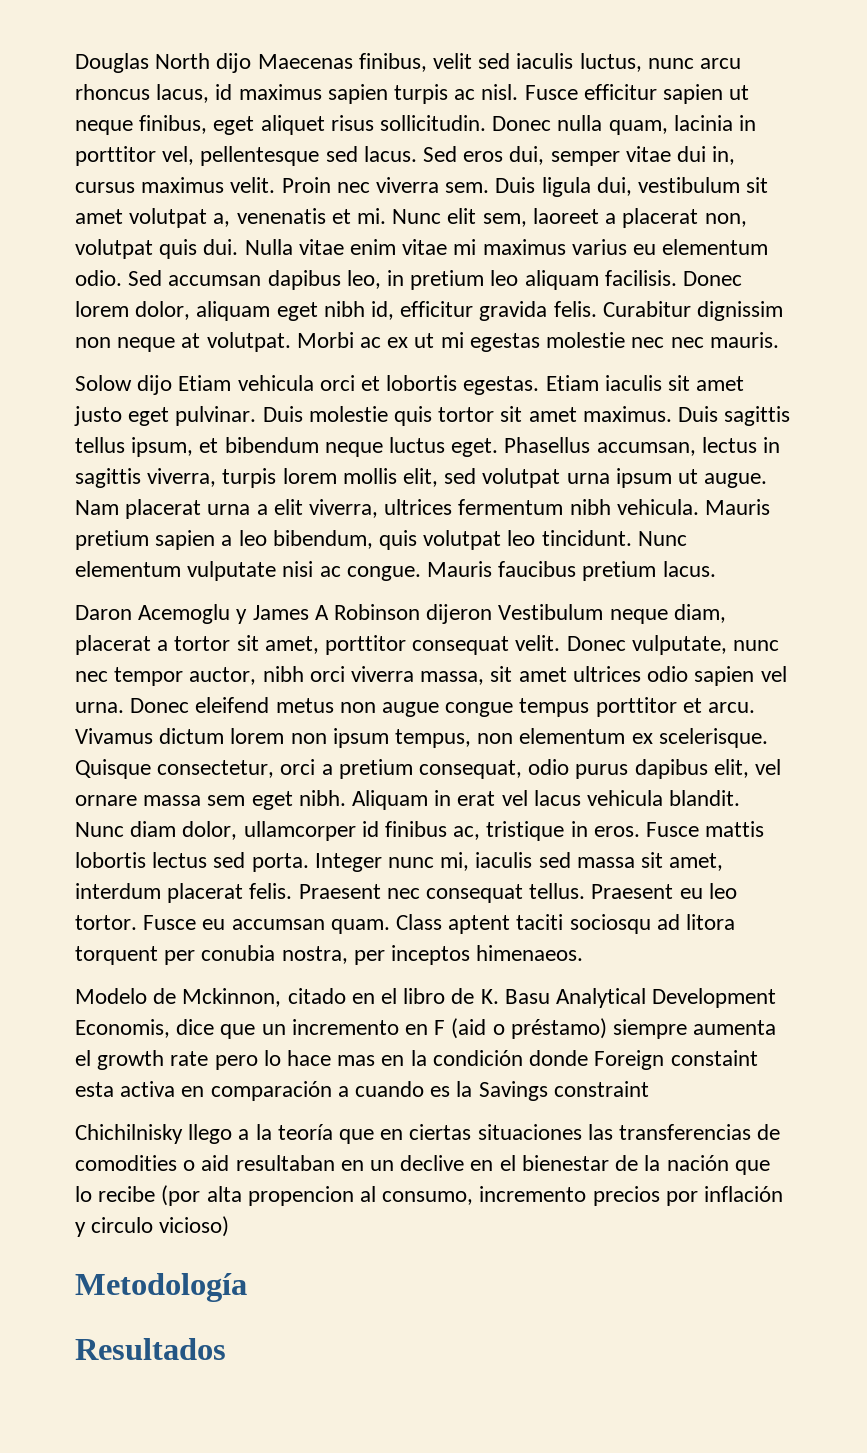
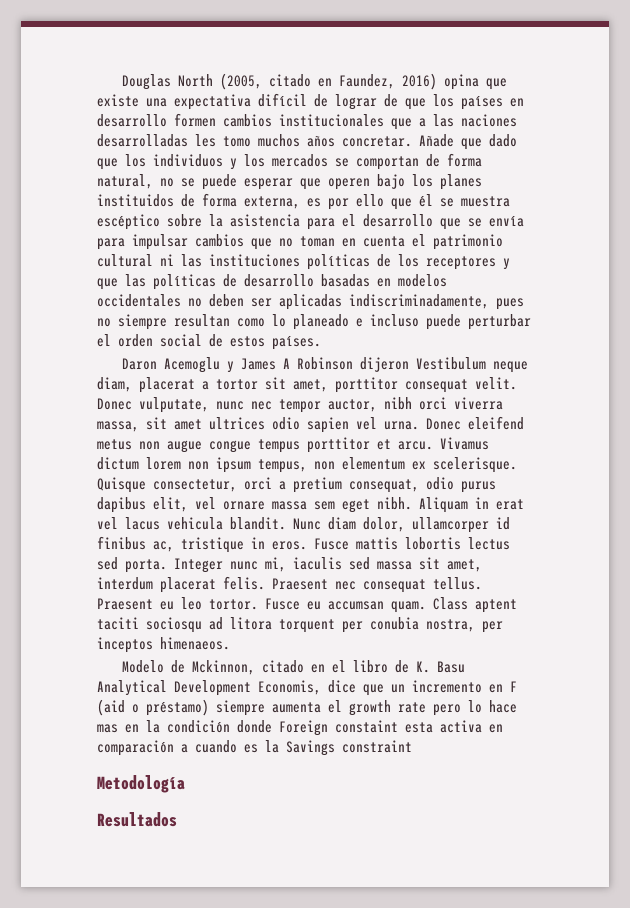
- Douglas North dijo Maecenas finibus, velit sed iaculis luctus, nunc arcu rhoncus lacus, id maximus sapien turpis ac nisl. Fusce efficitur sapien ut neque finibus, eget aliquet risus sollicitudin. Donec nulla quam, lacinia in porttitor vel, pellentesque sed lacus. Sed eros dui, semper vitae dui in, cursus maximus velit. Proin nec viverra sem. Duis ligula dui, vestibulum sit amet volutpat a, venenatis et mi. Nunc elit sem, laoreet a placerat non, volutpat quis dui. Nulla vitae enim vitae mi maximus varius eu elementum odio. Sed accumsan dapibus leo, in pretium leo aliquam facilisis. Donec lorem dolor, aliquam eget nibh id, efficitur gravida felis. Curabitur dignissim non neque at volutpat. Morbi ac ex ut mi egestas molestie nec nec mauris.
- Solow dijo Etiam vehicula orci et lobortis egestas. Etiam iaculis sit amet justo eget pulvinar. Duis molestie quis tortor sit amet maximus. Duis sagittis tellus ipsum, et bibendum neque luctus eget. Phasellus accumsan, lectus in sagittis viverra, turpis lorem mollis elit, sed volutpat urna ipsum ut augue. Nam placerat urna a elit viverra, ultrices fermentum nibh vehicula. Mauris pretium sapien a leo bibendum, quis volutpat leo tincidunt. Nunc elementum vulputate nisi ac congue. Mauris faucibus pretium lacus.
+ Douglas North (2005, citado en Faundez, 2016) opina que existe una expectativa difícil de lograr de que los países en desarrollo formen cambios institucionales que a las naciones desarrolladas les tomo muchos años concretar. Añade que dado que los individuos y los mercados se comportan de forma natural, no se puede esperar que operen bajo los planes instituidos de forma externa, es por ello que él se muestra escéptico sobre la asistencia para el desarrollo que se envía para impulsar cambios que no toman en cuenta el patrimonio cultural ni las instituciones políticas de los receptores y que las políticas de desarrollo basadas en modelos occidentales no deben ser aplicadas indiscriminadamente, pues no siempre resultan como lo planeado e incluso puede perturbar el orden social de estos países.
- Chichilnisky llego a la teoría que en ciertas situaciones las transferencias de comodities o aid resultaban en un declive en el bienestar de la nación que lo recibe (por alta propencion al consumo, incremento precios por inflación y circulo vicioso)

